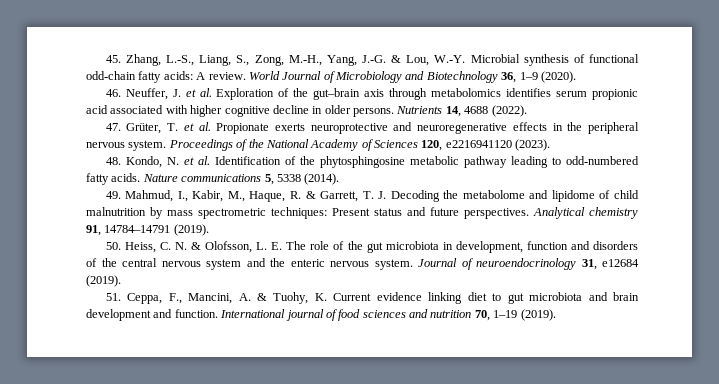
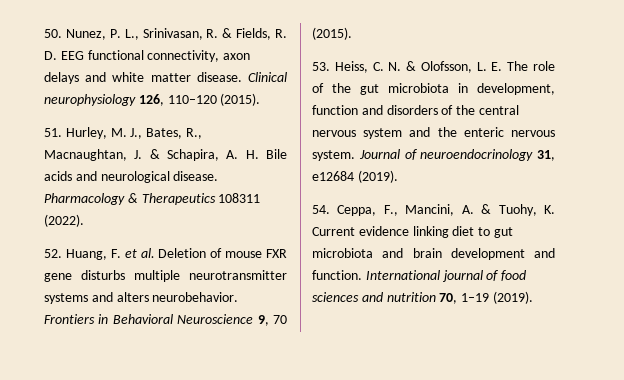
- 45. Zhang, L.-S., Liang, S., Zong, M.-H., Yang, J.-G. & Lou, W.-Y. Microbial synthesis of functional odd-chain fatty acids: A review. World Journal of Microbiology and Biotechnology 36, 1–9 (2020).
- 46. Neuffer, J. et al. Exploration of the gut–brain axis through metabolomics identifies serum propionic acid associated with higher cognitive decline in older persons. Nutrients 14, 4688 (2022).
- 47. Grüter, T. et al. Propionate exerts neuroprotective and neuroregenerative effects in the peripheral nervous system. Proceedings of the National Academy of Sciences 120, e2216941120 (2023).
- 48. Kondo, N. et al. Identification of the phytosphingosine metabolic pathway leading to odd-numbered fatty acids. Nature communications 5, 5338 (2014).
- 49. Mahmud, I., Kabir, M., Haque, R. & Garrett, T. J. Decoding the metabolome and lipidome of child malnutrition by mass spectrometric techniques: Present status and future perspectives. Analytical chemistry 91, 14784–14791 (2019).
- 50. Heiss, C. N. & Olofsson, L. E. The role of the gut microbiota in development, function and disorders of the central nervous system and the enteric nervous system.
+ 50. Nunez, P. L., Srinivasan, R. & Fields, R. D. EEG functional connectivity, axon delays and white matter disease. Clinical neurophysiology 126, 110–120 (2015).
+ 51. Hurley, M. J., Bates, R., Macnaughtan, J. & Schapira, A. H. Bile acids and neurological disease. Pharmacology & Therapeutics 108311 (2022).
+ 52. Huang, F. et al. Deletion of mouse FXR gene disturbs multiple neurotransmitter systems and alters neurobehavior. Frontiers in Behavioral Neuroscience 9, 70 (2015).
+ 53. Heiss, C. N. & Olofsson, L. E. The role of the gut microbiota in development, function and disorders of the central nervous system and the enteric nervous system.
- 51. Ceppa, F., Mancini, A. & Tuohy, K. Current evidence linking diet to gut microbiota and brain development and function.
+ 54. Ceppa, F., Mancini, A. & Tuohy, K. Current evidence linking diet to gut microbiota and brain development and function.

